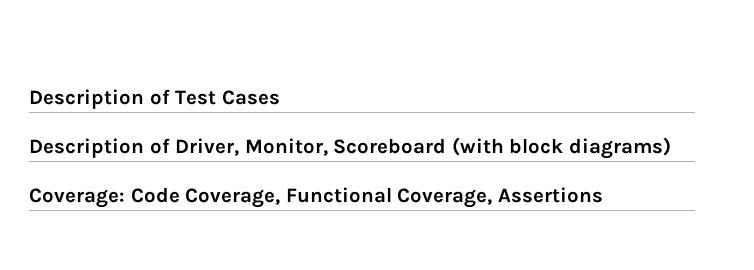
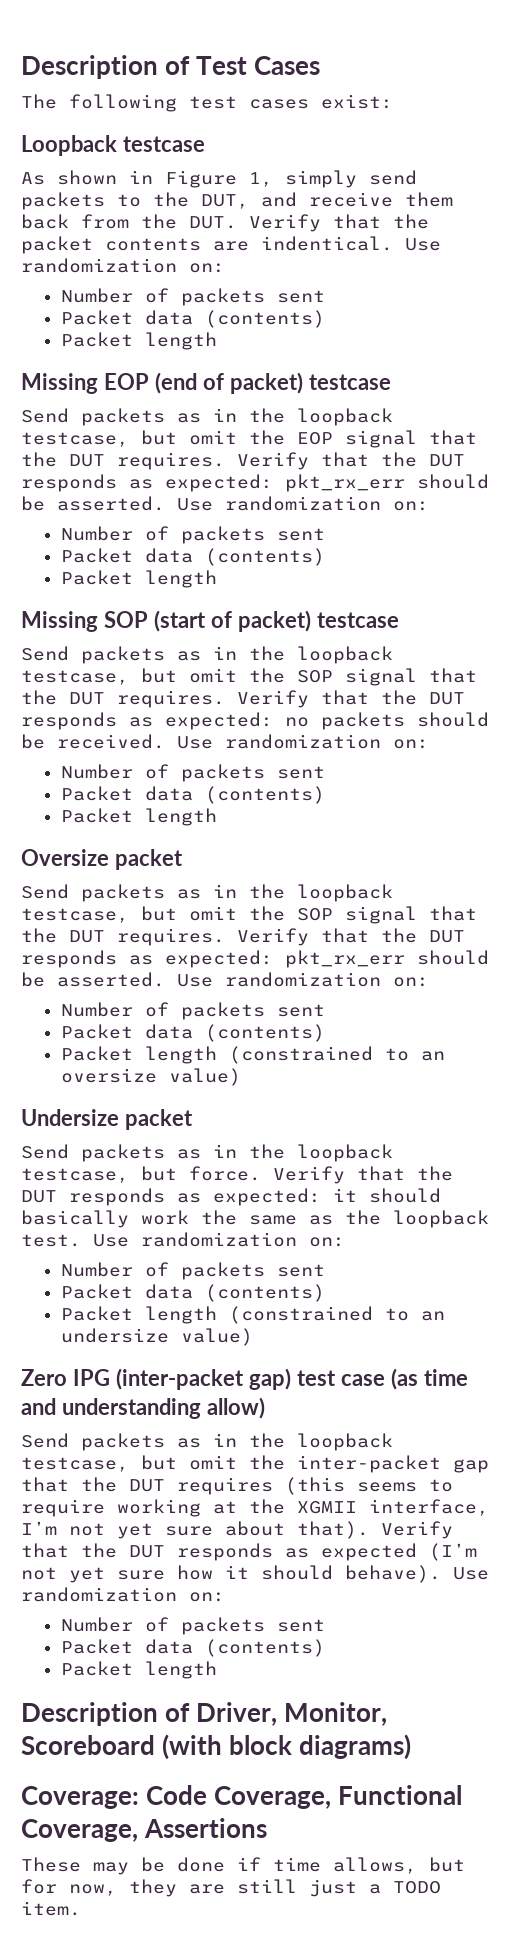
+ The following test cases exist:
+ Loopback testcase
+ As shown in Figure 1, simply send packets to the DUT, and receive them back from the DUT. Verify that the packet contents are indentical. Use randomization on:
+ Number of packets sent
+ Packet data (contents)
+ Packet length
+ Missing EOP (end of packet) testcase
+ Send packets as in the loopback testcase, but omit the EOP signal that the DUT requires. Verify that the DUT responds as expected: pkt_rx_err should be asserted. Use randomization on:
+ Number of packets sent
+ Packet data (contents)
+ Packet length
+ Missing SOP (start of packet) testcase
+ Send packets as in the loopback testcase, but omit the SOP signal that the DUT requires. Verify that the DUT responds as expected: no packets should be received. Use randomization on:
+ Number of packets sent
+ Packet data (contents)
+ Packet length
+ Oversize packet
+ Send packets as in the loopback testcase, but omit the SOP signal that the DUT requires. Verify that the DUT responds as expected: pkt_rx_err should be asserted. Use randomization on:
+ Number of packets sent
+ Packet data (contents)
+ Packet length (constrained to an oversize value)
+ Undersize packet
+ Send packets as in the loopback testcase, but force. Verify that the DUT responds as expected: it should basically work the same as the loopback test. Use randomization on:
+ Number of packets sent
+ Packet data (contents)
+ Packet length (constrained to an undersize value)
+ Zero IPG (inter-packet gap) test case (as time and understanding allow)
+ Send packets as in the loopback testcase, but omit the inter-packet gap that the DUT requires (this seems to require working at the XGMII interface, I’m not yet sure about that). Verify that the DUT responds as expected (I’m not yet sure how it should behave). Use randomization on:
+ Number of packets sent
+ Packet data (contents)
+ Packet length
+ These may be done if time allows, but for now, they are still just a TODO item.

